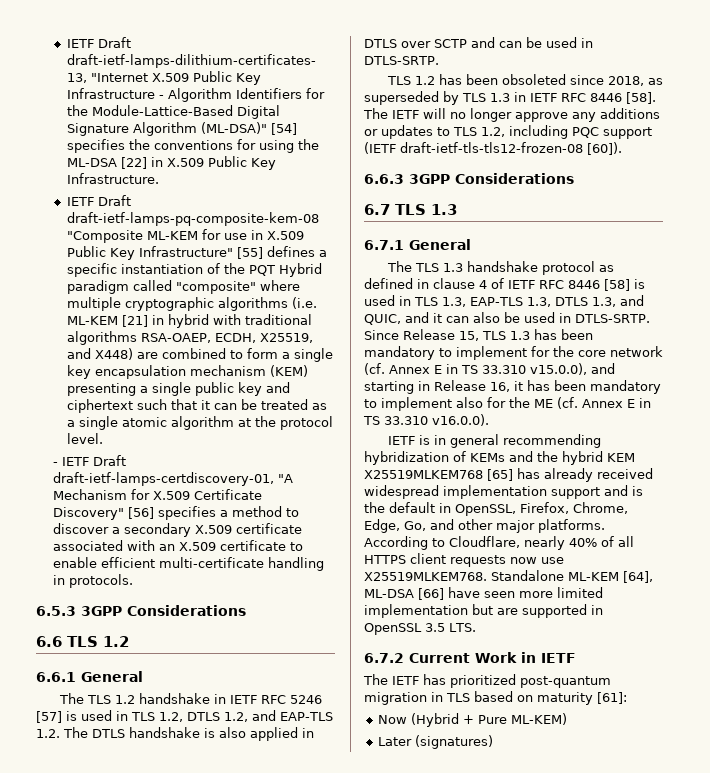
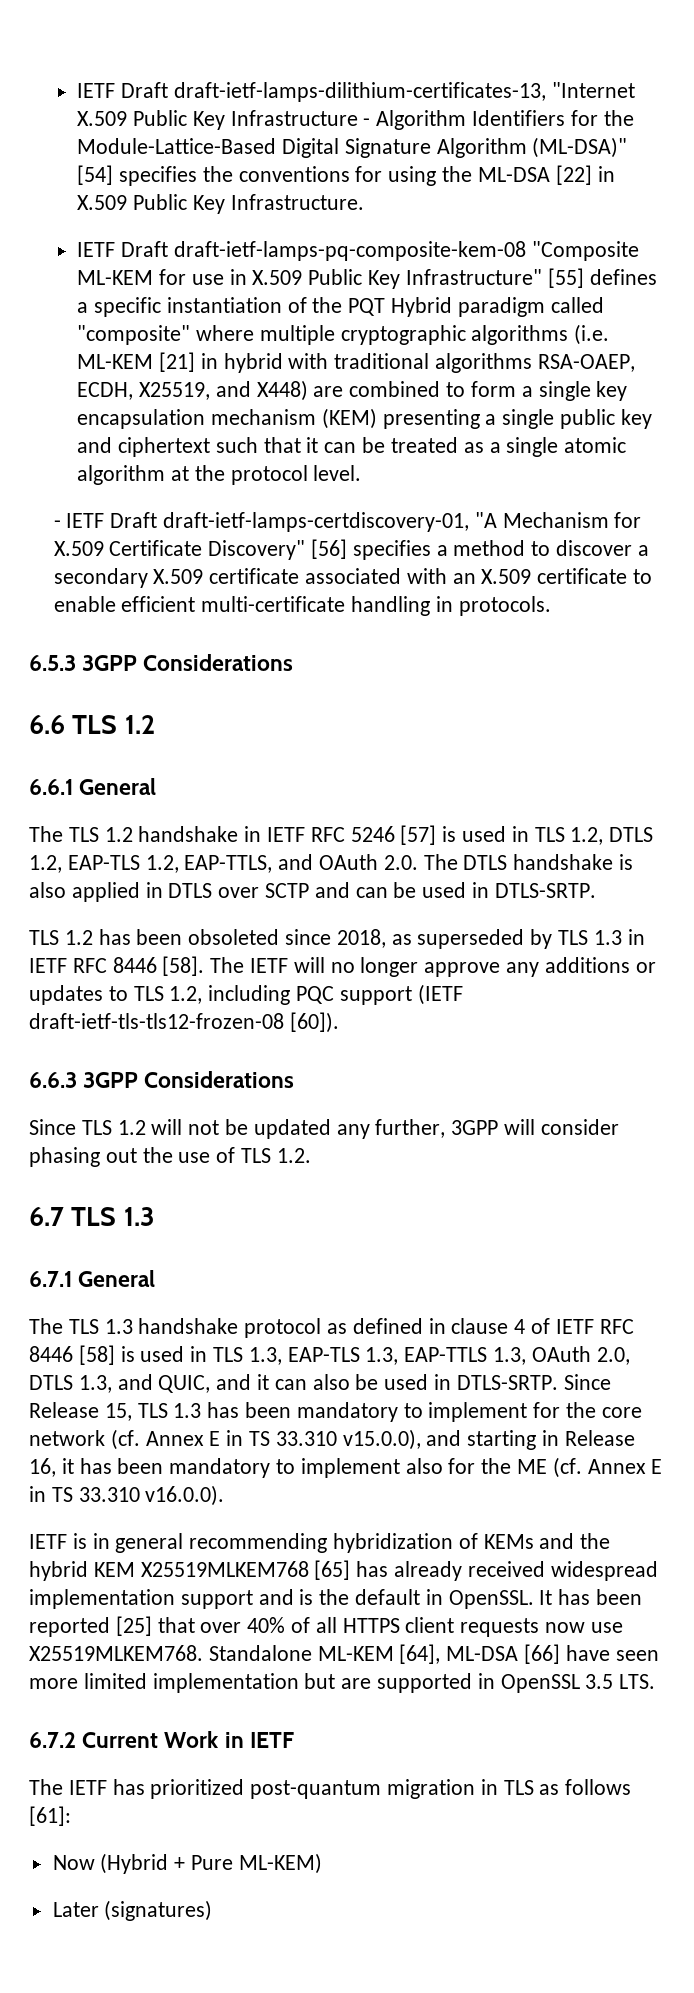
- The TLS 1.2 handshake in IETF RFC 5246 [57] is used in TLS 1.2, DTLS 1.2, and EAP-TLS 1.2. The DTLS handshake is also applied in DTLS over SCTP and can be used in DTLS-SRTP.
+ The TLS 1.2 handshake in IETF RFC 5246 [57] is used in TLS 1.2, DTLS 1.2, EAP-TLS 1.2, EAP-TTLS, and OAuth 2.0. The DTLS handshake is also applied in DTLS over SCTP and can be used in DTLS-SRTP.
+ Since TLS 1.2 will not be updated any further, 3GPP will consider phasing out the use of TLS 1.2.
- The TLS 1.3 handshake protocol as defined in clause 4 of IETF RFC 8446 [58] is used in TLS 1.3, EAP-TLS 1.3, DTLS 1.3, and QUIC, and it can also be used in DTLS-SRTP.
+ The TLS 1.3 handshake protocol as defined in clause 4 of IETF RFC 8446 [58] is used in TLS 1.3, EAP-TLS 1.3, EAP-TTLS 1.3, OAuth 2.0, DTLS 1.3, and QUIC, and it can also be used in DTLS-SRTP.
- IETF is in general recommending hybridization of KEMs and the hybrid KEM X25519MLKEM768 [65] has already received widespread implementation support and is the default in OpenSSL, Firefox, Chrome, Edge, Go, and other major platforms. According to Cloudflare, nearly 40% of all HTTPS client requests now use X25519MLKEM768.
+ IETF is in general recommending hybridization of KEMs and the hybrid KEM X25519MLKEM768 [65] has already received widespread implementation support and is the default in OpenSSL. It has been reported [25] that over 40% of all HTTPS client requests now use X25519MLKEM768.
- The IETF has prioritized post-quantum migration in TLS based on maturity [61]:
+ The IETF has prioritized post-quantum migration in TLS as follows [61]:

